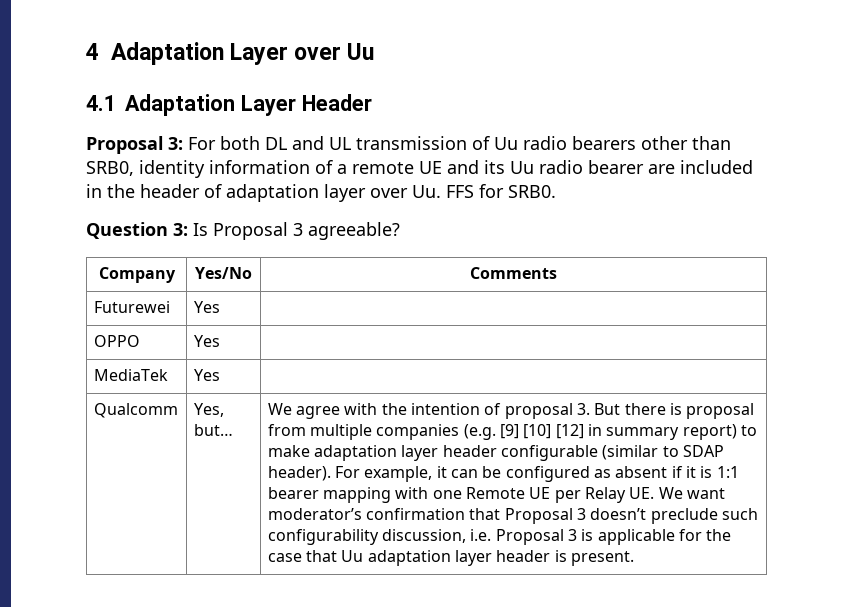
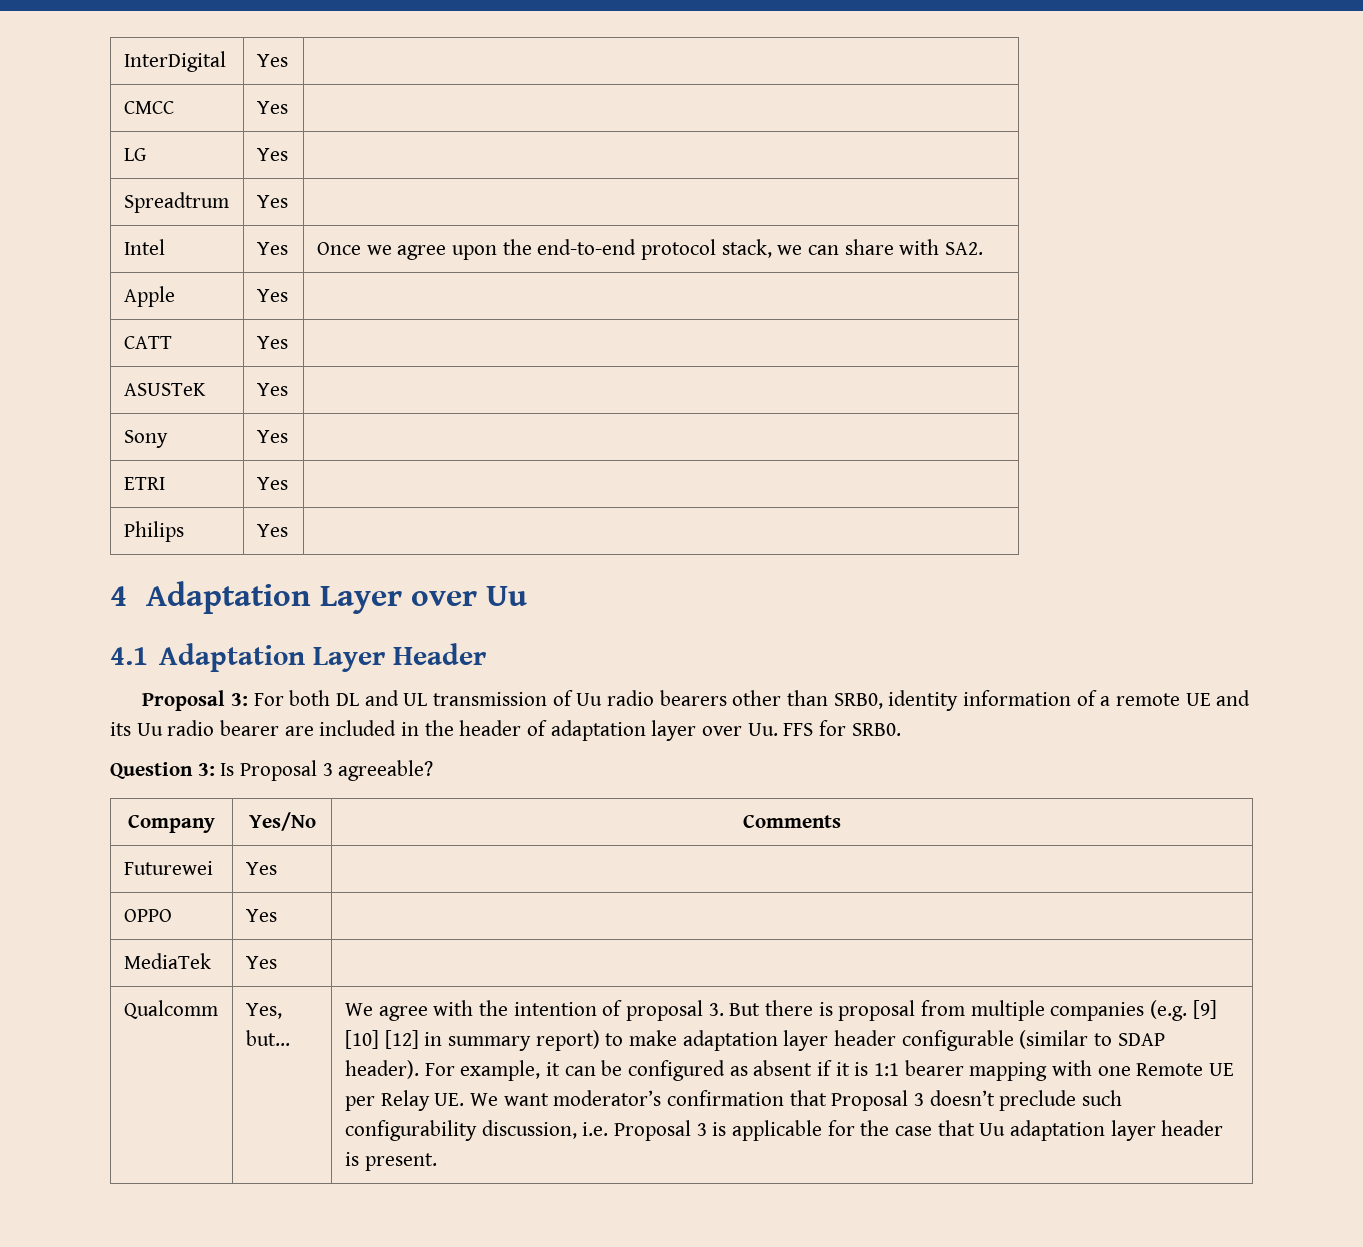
+ InterDigital | Yes |
+ CMCC | Yes |
+ LG | Yes |
+ Spreadtrum | Yes |
+ Intel | Yes | Once we agree upon the end-to-end protocol stack, we can share with SA2.
+ Apple | Yes |
+ CATT | Yes |
+ ASUSTeK | Yes |
+ Sony | Yes |
+ ETRI | Yes |
+ Philips | Yes |

